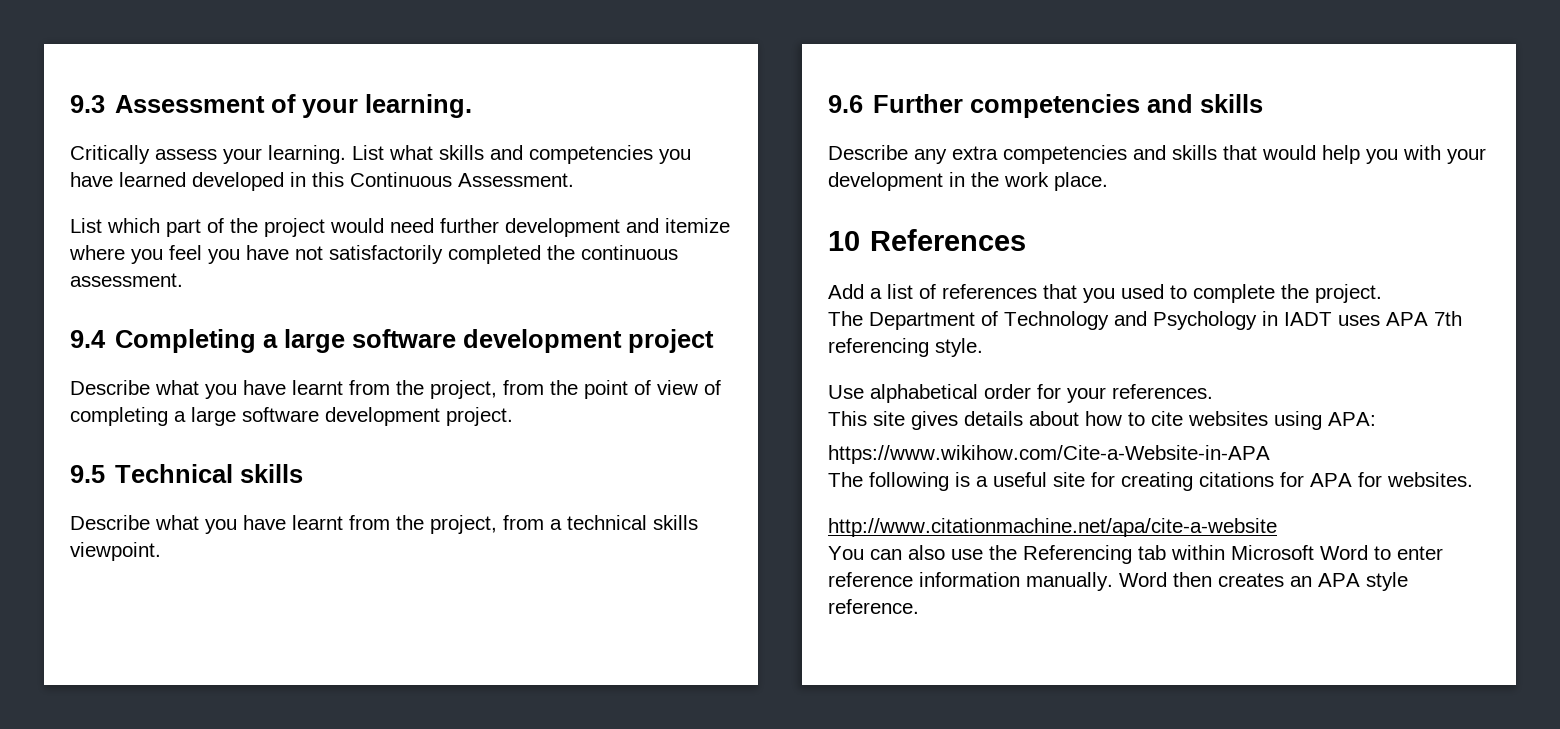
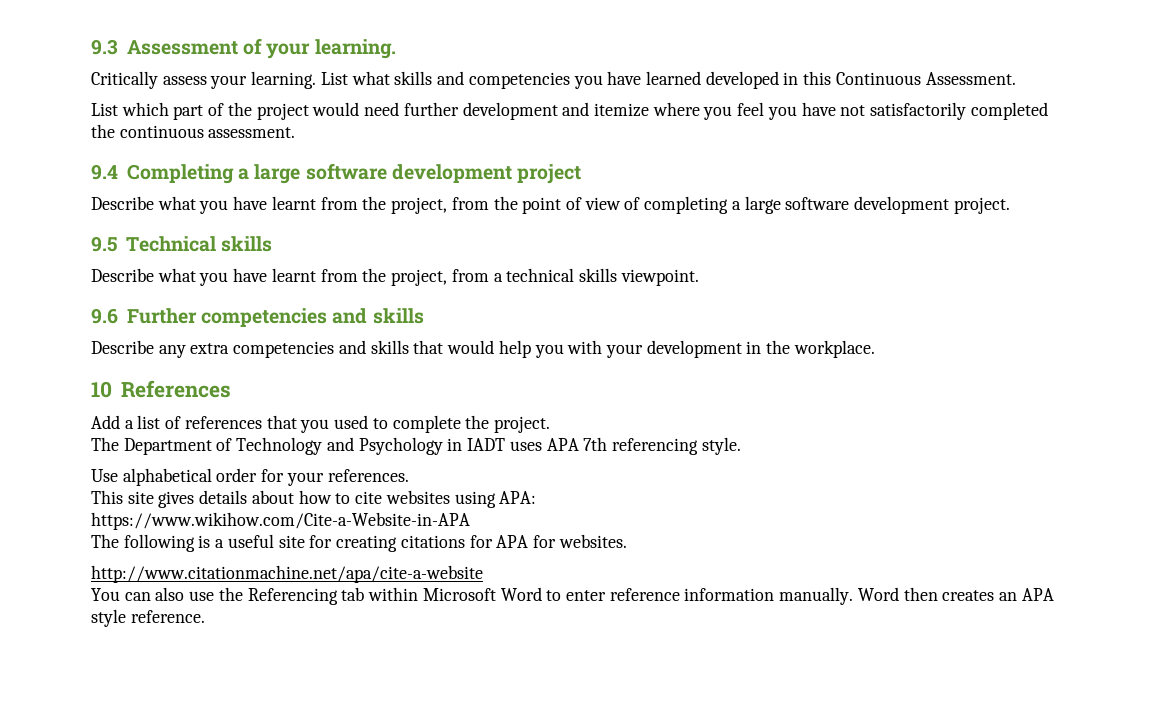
- Describe any extra competencies and skills that would help you with your development in the work place.
+ Describe any extra competencies and skills that would help you with your development in the workplace.

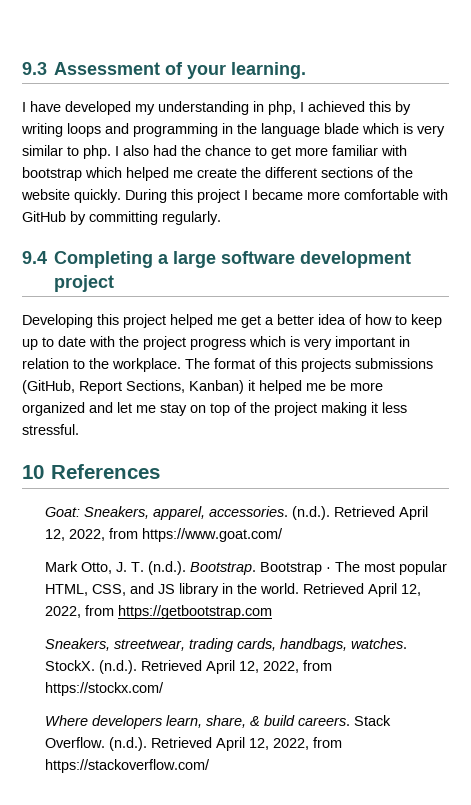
- Critically assess your learning. List what skills and competencies you have learned developed in this Continuous Assessment.
- List which part of the project would need further development and itemize where you feel you have not satisfactorily completed the continuous assessment.
+ I have developed my understanding in php, I achieved this by writing loops and programming in the language blade which is very similar to php. I also had the chance to get more familiar with bootstrap which helped me create the different sections of the website quickly. During this project I became more comfortable with GitHub by committing regularly.
- Describe what you have learnt from the project, from the point of view of completing a large software development project.
- 9.5 Technical skills
- Describe what you have learnt from the project, from a technical skills viewpoint.
- 9.6 Further competencies and skills
- Describe any extra competencies and skills that would help you with your development in the workplace.
+ Developing this project helped me get a better idea of how to keep up to date with the project progress which is very important in relation to the workplace. The format of this projects submissions (GitHub, Report Sections, Kanban) it helped me be more organized and let me stay on top of the project making it less stressful.
  10 References
- Add a list of references that you used to complete the project.
- The Department of Technology and Psychology in IADT uses APA 7th referencing style.
- Use alphabetical order for your references.
- This site gives details about how to cite websites using APA:
- https://www.wikihow.com/Cite-a-Website-in-APA
- The following is a useful site for creating citations for APA for websites.
- http://www.citationmachine.net/apa/cite-a-website
- You can also use the Referencing tab within Microsoft Word to enter reference information manually. Word then creates an APA style reference.
+ Goat: Sneakers, apparel, accessories. (n.d.). Retrieved April 12, 2022, from https://www.goat.com/
+ Mark Otto, J. T. (n.d.). Bootstrap. Bootstrap · The most popular HTML, CSS, and JS library in the world. Retrieved April 12, 2022, from https://getbootstrap.com
+ Sneakers, streetwear, trading cards, handbags, watches. StockX. (n.d.). Retrieved April 12, 2022, from https://stockx.com/
+ Where developers learn, share, & build careers. Stack Overflow. (n.d.). Retrieved April 12, 2022, from https://stackoverflow.com/

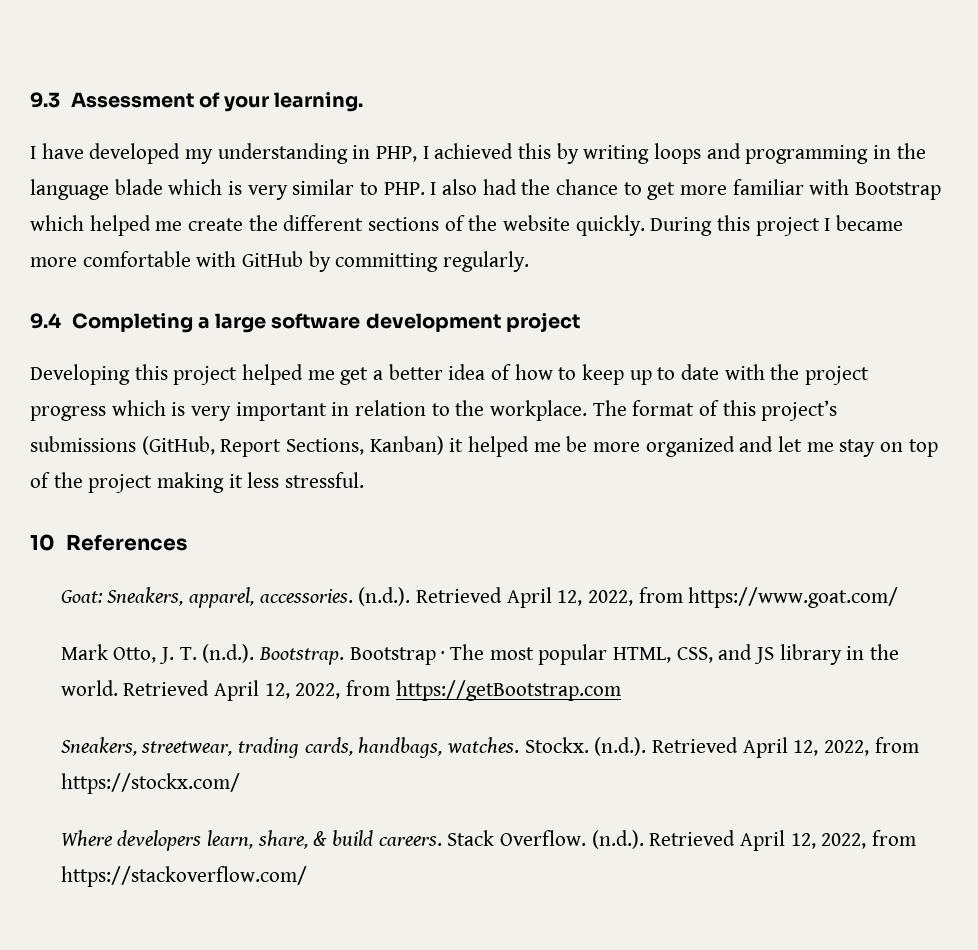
- I have developed my understanding in php, I achieved this by writing loops and programming in the language blade which is very similar to php. I also had the chance to get more familiar with bootstrap which helped me create the different sections of the website quickly.
+ I have developed my understanding in PHP, I achieved this by writing loops and programming in the language blade which is very similar to PHP. I also had the chance to get more familiar with Bootstrap which helped me create the different sections of the website quickly.
- The format of this projects submissions (GitHub, Report Sections, Kanban) it helped me be more organized and let me stay on top of the project making it less stressful.
+ The format of this project’s submissions (GitHub, Report Sections, Kanban) it helped me be more organized and let me stay on top of the project making it less stressful.
- Retrieved April 12, 2022, from https://getbootstrap.com
+ Retrieved April 12, 2022, from https://getBootstrap.com
- StockX.
+ Stockx.

